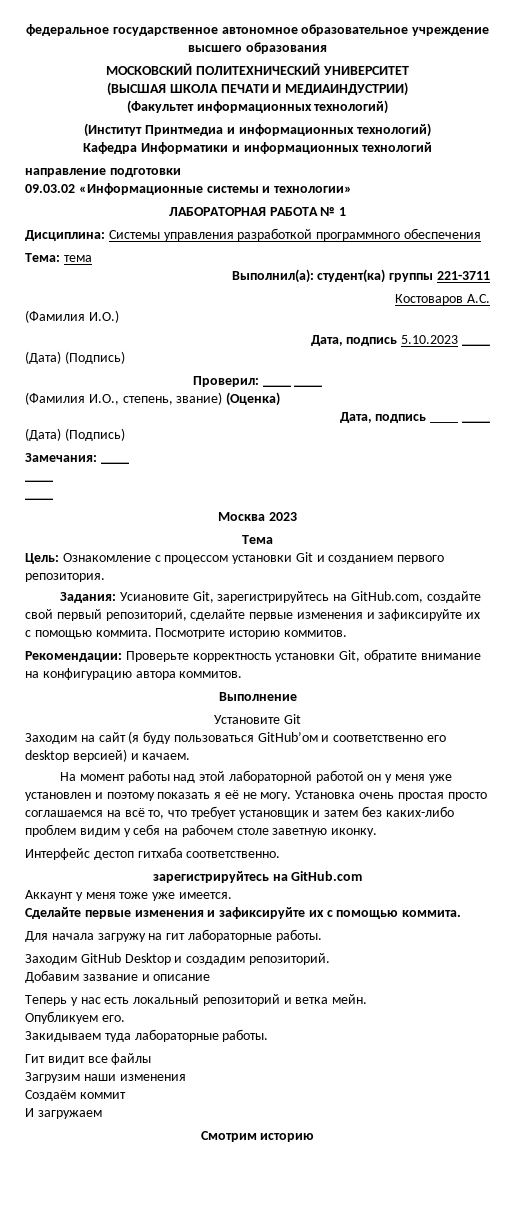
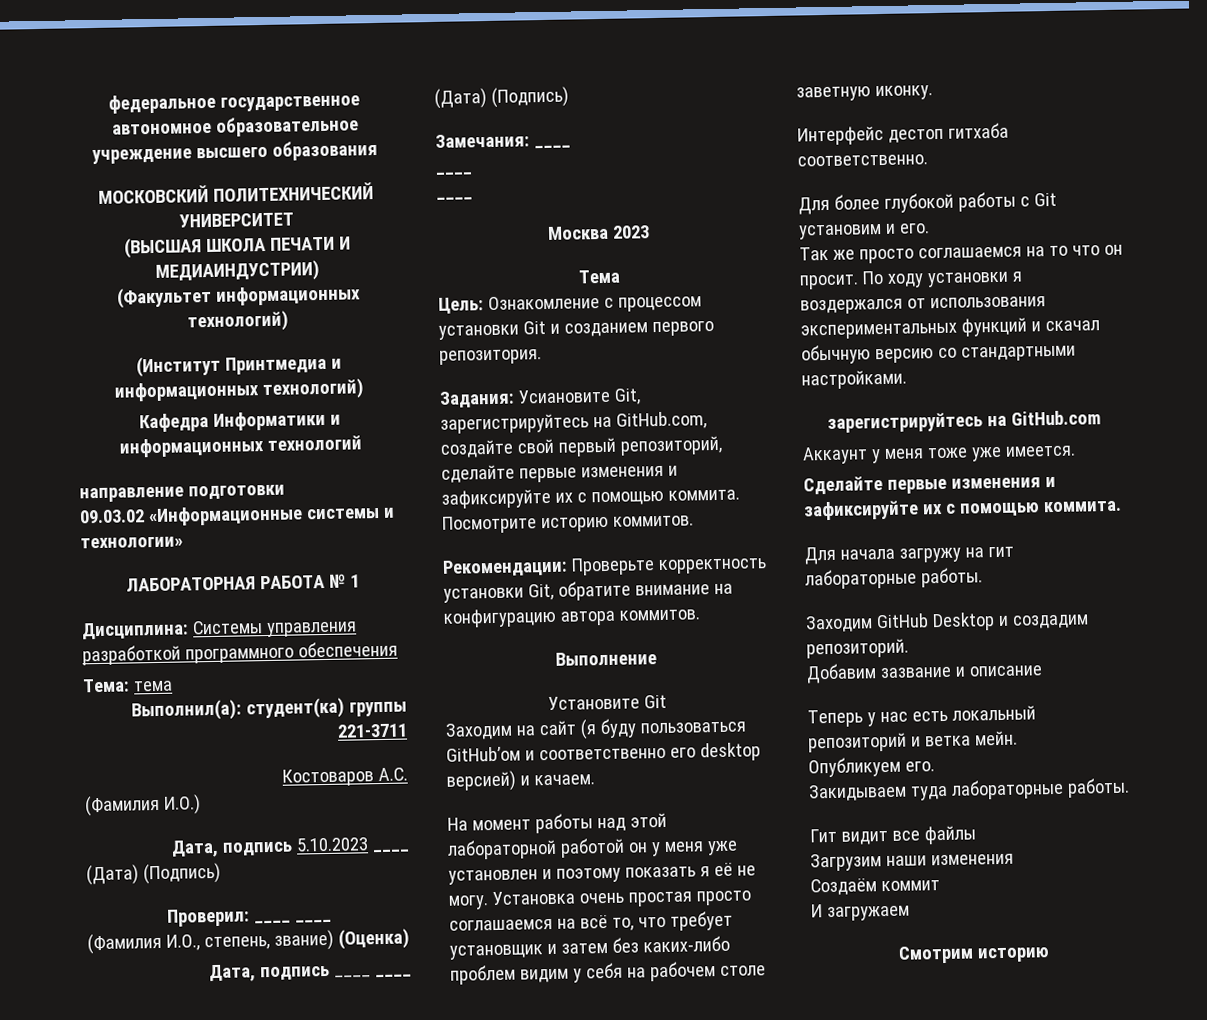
+ Для более глубокой работы с Git установим и его.
+ Так же просто соглашаемся на то что он просит. По ходу установки я воздержался от использования экспериментальных функций и скачал обычную версию со стандартными настройками.

